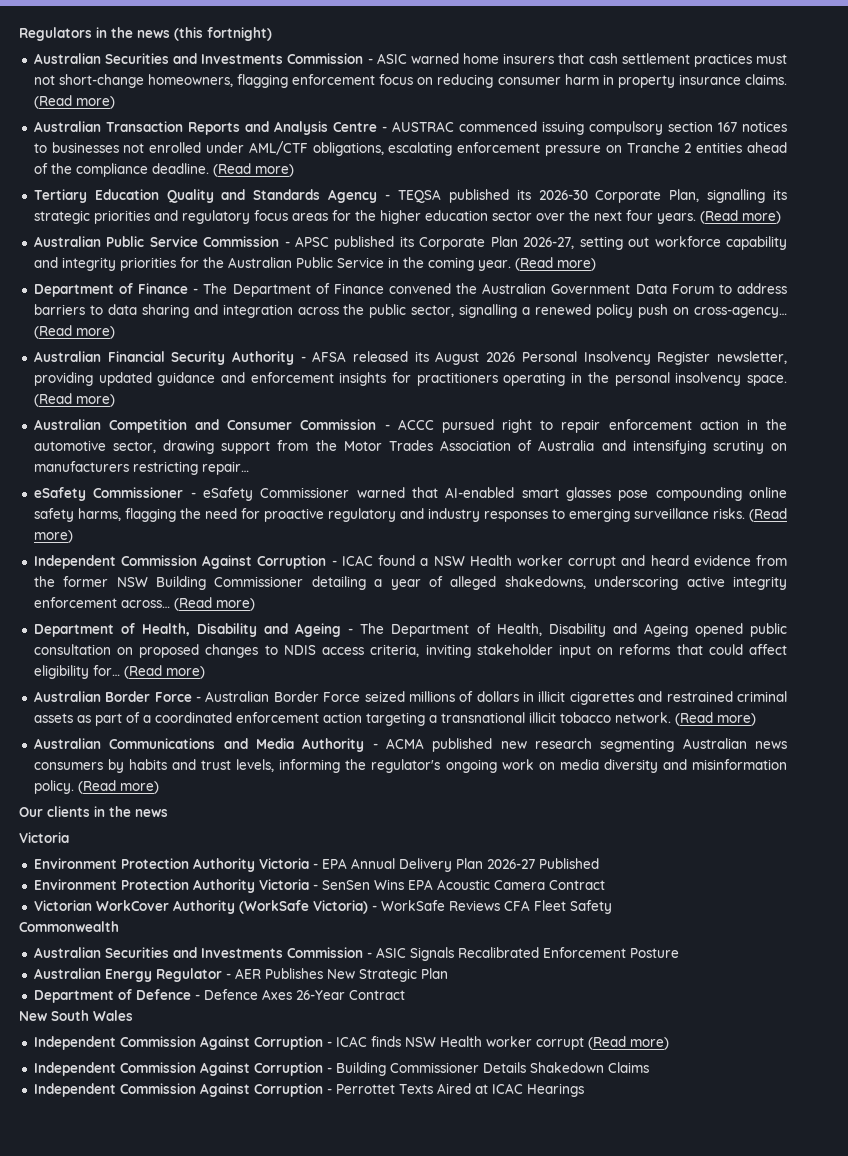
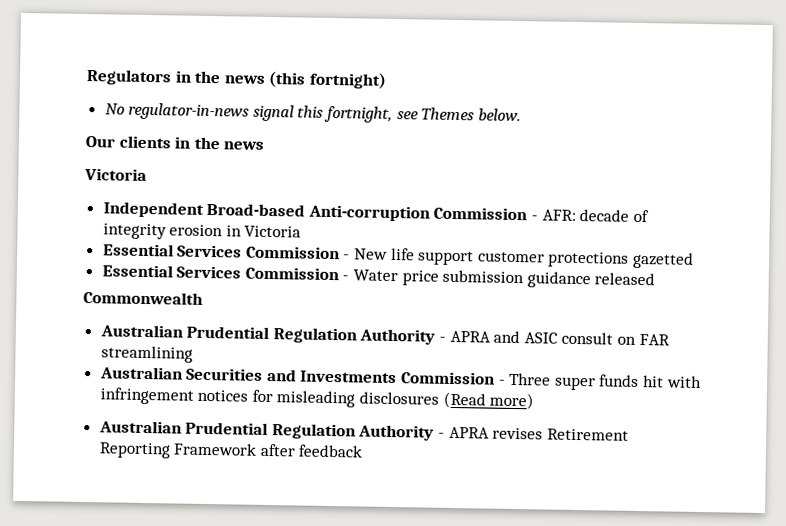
- Australian Securities and Investments Commission - ASIC warned home insurers that cash settlement practices must not short-change homeowners, flagging enforcement focus on reducing consumer harm in property insurance claims. (Read more)
- Australian Transaction Reports and Analysis Centre - AUSTRAC commenced issuing compulsory section 167 notices to businesses not enrolled under AML/CTF obligations, escalating enforcement pressure on Tranche 2 entities ahead of the compliance deadline. (Read more)
- Tertiary Education Quality and Standards Agency - TEQSA published its 2026-30 Corporate Plan, signalling its strategic priorities and regulatory focus areas for the higher education sector over the next four years. (Read more)
- Australian Public Service Commission - APSC published its Corporate Plan 2026-27, setting out workforce capability and integrity priorities for the Australian Public Service in the coming year. (Read more)
- Department of Finance - The Department of Finance convened the Australian Government Data Forum to address barriers to data sharing and integration across the public sector, signalling a renewed policy push on cross-agency… (Read more)
- Australian Financial Security Authority - AFSA released its August 2026 Personal Insolvency Register newsletter, providing updated guidance and enforcement insights for practitioners operating in the personal insolvency space. (Read more)
- Australian Competition and Consumer Commission - ACCC pursued right to repair enforcement action in the automotive sector, drawing support from the Motor Trades Association of Australia and intensifying scrutiny on manufacturers restricting repair…
- eSafety Commissioner - eSafety Commissioner warned that AI-enabled smart glasses pose compounding online safety harms, flagging the need for proactive regulatory and industry responses to emerging surveillance risks. (Read more)
- Independent Commission Against Corruption - ICAC found a NSW Health worker corrupt and heard evidence from the former NSW Building Commissioner detailing a year of alleged shakedowns, underscoring active integrity enforcement across… (Read more)
- Department of Health, Disability and Ageing - The Department of Health, Disability and Ageing opened public consultation on proposed changes to NDIS access criteria, inviting stakeholder input on reforms that could affect eligibility for… (Read more)
- Australian Border Force - Australian Border Force seized millions of dollars in illicit cigarettes and restrained criminal assets as part of a coordinated enforcement action targeting a transnational illicit tobacco network. (Read more)
- Australian Communications and Media Authority - ACMA published new research segmenting Australian news consumers by habits and trust levels, informing the regulator's ongoing work on media diversity and misinformation policy. (Read more)
+ No regulator-in-news signal this fortnight, see Themes below.
- Environment Protection Authority Victoria - EPA Annual Delivery Plan 2026-27 Published
- Environment Protection Authority Victoria - SenSen Wins EPA Acoustic Camera Contract
- Victorian WorkCover Authority (WorkSafe Victoria) - WorkSafe Reviews CFA Fleet Safety
+ Independent Broad-based Anti-corruption Commission - AFR: decade of integrity erosion in Victoria
+ Essential Services Commission - New life support customer protections gazetted
+ Essential Services Commission - Water price submission guidance released
  Commonwealth
- Australian Securities and Investments Commission - ASIC Signals Recalibrated Enforcement Posture
- Australian Energy Regulator - AER Publishes New Strategic Plan
- Department of Defence - Defence Axes 26-Year Contract
- New South Wales
- Independent Commission Against Corruption - ICAC finds NSW Health worker corrupt (Read more)
- Independent Commission Against Corruption - Building Commissioner Details Shakedown Claims
- Independent Commission Against Corruption - Perrottet Texts Aired at ICAC Hearings
+ Australian Prudential Regulation Authority - APRA and ASIC consult on FAR streamlining
+ Australian Securities and Investments Commission - Three super funds hit with infringement notices for misleading disclosures (Read more)
+ Australian Prudential Regulation Authority - APRA revises Retirement Reporting Framework after feedback

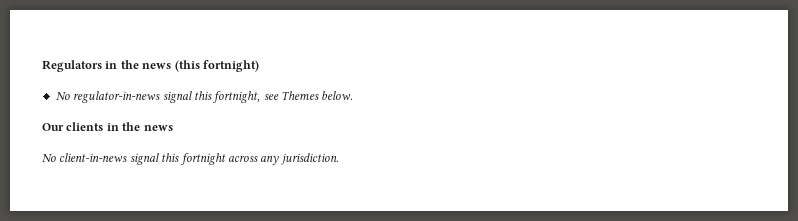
  Our clients in the news
- Victoria
- Independent Broad-based Anti-corruption Commission - AFR: decade of integrity erosion in Victoria
- Essential Services Commission - New life support customer protections gazetted
- Essential Services Commission - Water price submission guidance released
- Commonwealth
- Australian Prudential Regulation Authority - APRA and ASIC consult on FAR streamlining
- Australian Securities and Investments Commission - Three super funds hit with infringement notices for misleading disclosures (Read more)
- Australian Prudential Regulation Authority - APRA revises Retirement Reporting Framework after feedback
+ No client-in-news signal this fortnight across any jurisdiction.

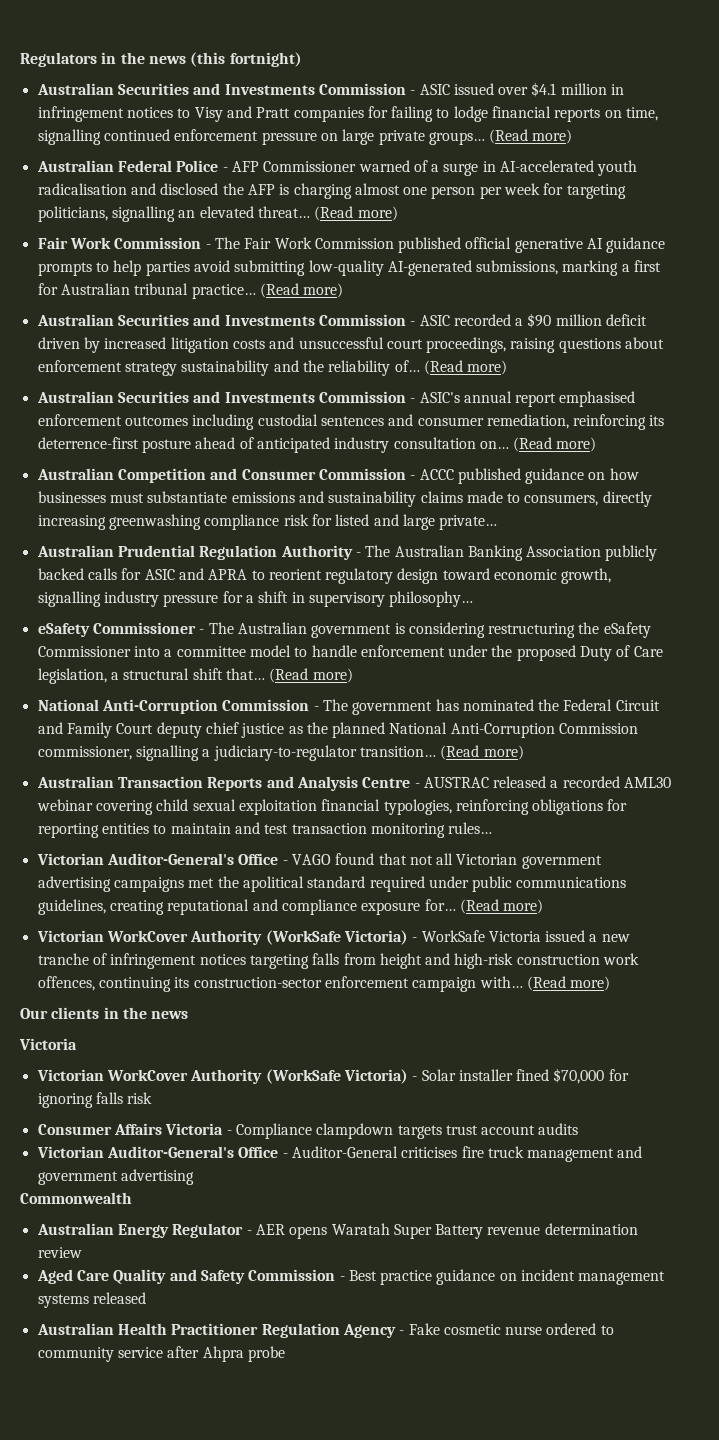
- No regulator-in-news signal this fortnight, see Themes below.
+ Australian Securities and Investments Commission - ASIC issued over $4.1 million in infringement notices to Visy and Pratt companies for failing to lodge financial reports on time, signalling continued enforcement pressure on large private groups… (Read more)
+ Australian Federal Police - AFP Commissioner warned of a surge in AI-accelerated youth radicalisation and disclosed the AFP is charging almost one person per week for targeting politicians, signalling an elevated threat… (Read more)
+ Fair Work Commission - The Fair Work Commission published official generative AI guidance prompts to help parties avoid submitting low-quality AI-generated submissions, marking a first for Australian tribunal practice… (Read more)
+ Australian Securities and Investments Commission - ASIC recorded a $90 million deficit driven by increased litigation costs and unsuccessful court proceedings, raising questions about enforcement strategy sustainability and the reliability of… (Read more)
+ Australian Securities and Investments Commission - ASIC's annual report emphasised enforcement outcomes including custodial sentences and consumer remediation, reinforcing its deterrence-first posture ahead of anticipated industry consultation on… (Read more)
+ Australian Competition and Consumer Commission - ACCC published guidance on how businesses must substantiate emissions and sustainability claims made to consumers, directly increasing greenwashing compliance risk for listed and large private…
+ Australian Prudential Regulation Authority - The Australian Banking Association publicly backed calls for ASIC and APRA to reorient regulatory design toward economic growth, signalling industry pressure for a shift in supervisory philosophy…
+ eSafety Commissioner - The Australian government is considering restructuring the eSafety Commissioner into a committee model to handle enforcement under the proposed Duty of Care legislation, a structural shift that… (Read more)
+ National Anti-Corruption Commission - The government has nominated the Federal Circuit and Family Court deputy chief justice as the planned National Anti-Corruption Commission commissioner, signalling a judiciary-to-regulator transition… (Read more)
+ Australian Transaction Reports and Analysis Centre - AUSTRAC released a recorded AML30 webinar covering child sexual exploitation financial typologies, reinforcing obligations for reporting entities to maintain and test transaction monitoring rules…
+ Victorian Auditor-General's Office - VAGO found that not all Victorian government advertising campaigns met the apolitical standard required under public communications guidelines, creating reputational and compliance exposure for… (Read more)
+ Victorian WorkCover Authority (WorkSafe Victoria) - WorkSafe Victoria issued a new tranche of infringement notices targeting falls from height and high-risk construction work offences, continuing its construction-sector enforcement campaign with… (Read more)
  Our clients in the news
- No client-in-news signal this fortnight across any jurisdiction.
+ Victoria
+ Victorian WorkCover Authority (WorkSafe Victoria) - Solar installer fined $70,000 for ignoring falls risk
+ Consumer Affairs Victoria - Compliance clampdown targets trust account audits
+ Victorian Auditor-General's Office - Auditor-General criticises fire truck management and government advertising
+ Commonwealth
+ Australian Energy Regulator - AER opens Waratah Super Battery revenue determination review
+ Aged Care Quality and Safety Commission - Best practice guidance on incident management systems released
+ Australian Health Practitioner Regulation Agency - Fake cosmetic nurse ordered to community service after Ahpra probe

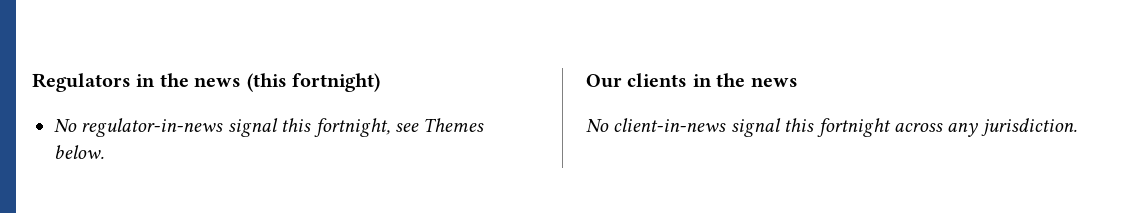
- Australian Securities and Investments Commission - ASIC issued over $4.1 million in infringement notices to Visy and Pratt companies for failing to lodge financial reports on time, signalling continued enforcement pressure on large private groups… (Read more)
- Australian Federal Police - AFP Commissioner warned of a surge in AI-accelerated youth radicalisation and disclosed the AFP is charging almost one person per week for targeting politicians, signalling an elevated threat… (Read more)
- Fair Work Commission - The Fair Work Commission published official generative AI guidance prompts to help parties avoid submitting low-quality AI-generated submissions, marking a first for Australian tribunal practice… (Read more)
- Australian Securities and Investments Commission - ASIC recorded a $90 million deficit driven by increased litigation costs and unsuccessful court proceedings, raising questions about enforcement strategy sustainability and the reliability of… (Read more)
- Australian Securities and Investments Commission - ASIC's annual report emphasised enforcement outcomes including custodial sentences and consumer remediation, reinforcing its deterrence-first posture ahead of anticipated industry consultation on… (Read more)
- Australian Competition and Consumer Commission - ACCC published guidance on how businesses must substantiate emissions and sustainability claims made to consumers, directly increasing greenwashing compliance risk for listed and large private…
- Australian Prudential Regulation Authority - The Australian Banking Association publicly backed calls for ASIC and APRA to reorient regulatory design toward economic growth, signalling industry pressure for a shift in supervisory philosophy…
- eSafety Commissioner - The Australian government is considering restructuring the eSafety Commissioner into a committee model to handle enforcement under the proposed Duty of Care legislation, a structural shift that… (Read more)
- National Anti-Corruption Commission - The government has nominated the Federal Circuit and Family Court deputy chief justice as the planned National Anti-Corruption Commission commissioner, signalling a judiciary-to-regulator transition… (Read more)
- Australian Transaction Reports and Analysis Centre - AUSTRAC released a recorded AML30 webinar covering child sexual exploitation financial typologies, reinforcing obligations for reporting entities to maintain and test transaction monitoring rules…
- Victorian Auditor-General's Office - VAGO found that not all Victorian government advertising campaigns met the apolitical standard required under public communications guidelines, creating reputational and compliance exposure for… (Read more)
- Victorian WorkCover Authority (WorkSafe Victoria) - WorkSafe Victoria issued a new tranche of infringement notices targeting falls from height and high-risk construction work offences, continuing its construction-sector enforcement campaign with… (Read more)
+ No regulator-in-news signal this fortnight, see Themes below.
  Our clients in the news
- Victoria
- Victorian WorkCover Authority (WorkSafe Victoria) - Solar installer fined $70,000 for ignoring falls risk
- Consumer Affairs Victoria - Compliance clampdown targets trust account audits
- Victorian Auditor-General's Office - Auditor-General criticises fire truck management and government advertising
- Commonwealth
- Australian Energy Regulator - AER opens Waratah Super Battery revenue determination review
- Aged Care Quality and Safety Commission - Best practice guidance on incident management systems released
- Australian Health Practitioner Regulation Agency - Fake cosmetic nurse ordered to community service after Ahpra probe
+ No client-in-news signal this fortnight across any jurisdiction.

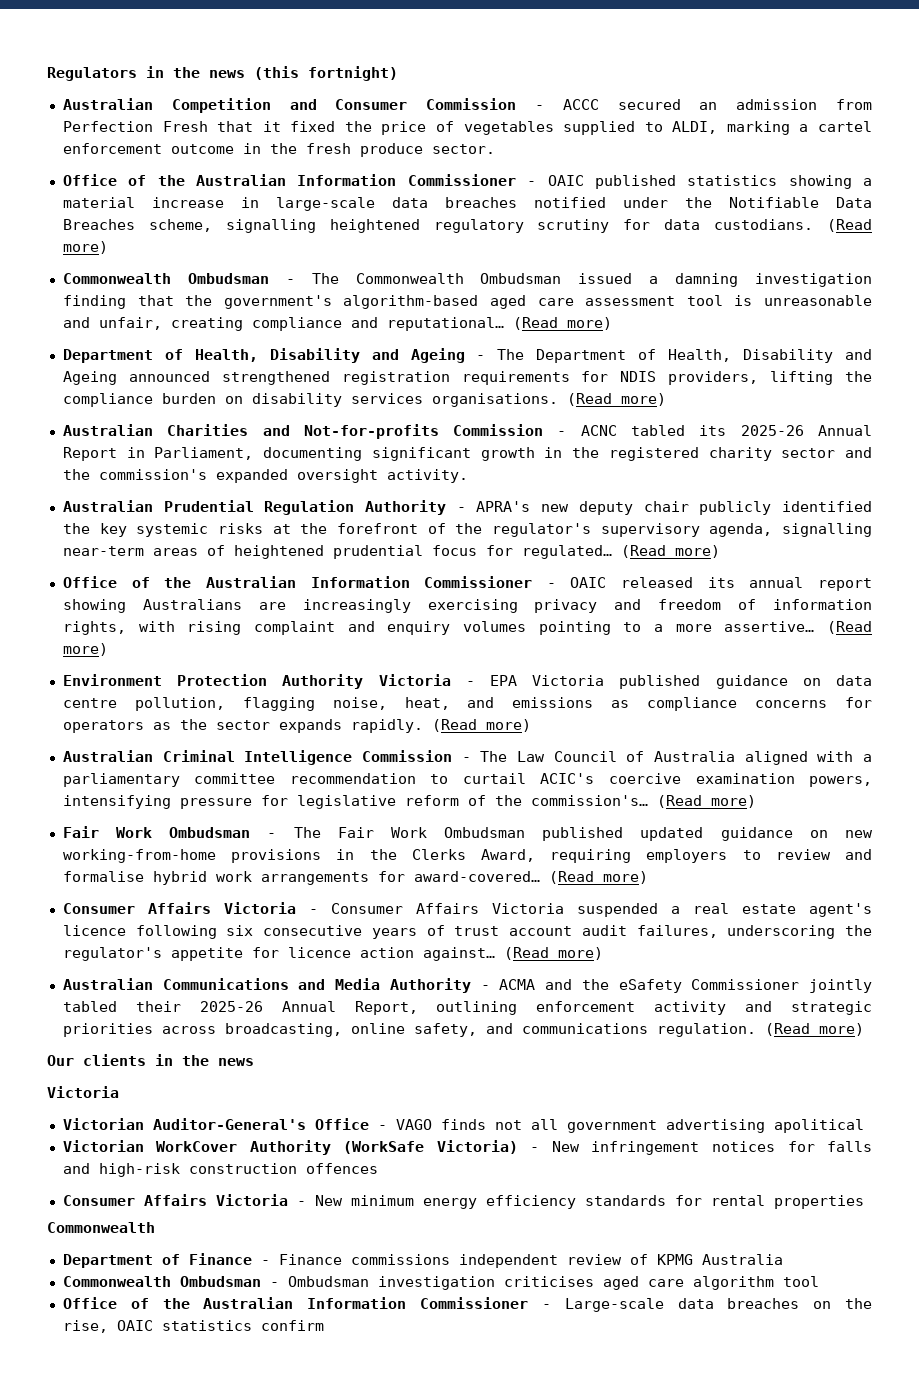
- No regulator-in-news signal this fortnight, see Themes below.
+ Australian Competition and Consumer Commission - ACCC secured an admission from Perfection Fresh that it fixed the price of vegetables supplied to ALDI, marking a cartel enforcement outcome in the fresh produce sector.
+ Office of the Australian Information Commissioner - OAIC published statistics showing a material increase in large-scale data breaches notified under the Notifiable Data Breaches scheme, signalling heightened regulatory scrutiny for data custodians. (Read more)
+ Commonwealth Ombudsman - The Commonwealth Ombudsman issued a damning investigation finding that the government's algorithm-based aged care assessment tool is unreasonable and unfair, creating compliance and reputational… (Read more)
+ Department of Health, Disability and Ageing - The Department of Health, Disability and Ageing announced strengthened registration requirements for NDIS providers, lifting the compliance burden on disability services organisations. (Read more)
+ Australian Charities and Not-for-profits Commission - ACNC tabled its 2025-26 Annual Report in Parliament, documenting significant growth in the registered charity sector and the commission's expanded oversight activity.
+ Australian Prudential Regulation Authority - APRA's new deputy chair publicly identified the key systemic risks at the forefront of the regulator's supervisory agenda, signalling near-term areas of heightened prudential focus for regulated… (Read more)
+ Office of the Australian Information Commissioner - OAIC released its annual report showing Australians are increasingly exercising privacy and freedom of information rights, with rising complaint and enquiry volumes pointing to a more assertive… (Read more)
+ Environment Protection Authority Victoria - EPA Victoria published guidance on data centre pollution, flagging noise, heat, and emissions as compliance concerns for operators as the sector expands rapidly. (Read more)
+ Australian Criminal Intelligence Commission - The Law Council of Australia aligned with a parliamentary committee recommendation to curtail ACIC's coercive examination powers, intensifying pressure for legislative reform of the commission's… (Read more)
+ Fair Work Ombudsman - The Fair Work Ombudsman published updated guidance on new working-from-home provisions in the Clerks Award, requiring employers to review and formalise hybrid work arrangements for award-covered… (Read more)
+ Consumer Affairs Victoria - Consumer Affairs Victoria suspended a real estate agent's licence following six consecutive years of trust account audit failures, underscoring the regulator's appetite for licence action against… (Read more)
+ Australian Communications and Media Authority - ACMA and the eSafety Commissioner jointly tabled their 2025-26 Annual Report, outlining enforcement activity and strategic priorities across broadcasting, online safety, and communications regulation. (Read more)
  Our clients in the news
- No client-in-news signal this fortnight across any jurisdiction.
+ Victoria
+ Victorian Auditor-General's Office - VAGO finds not all government advertising apolitical
+ Victorian WorkCover Authority (WorkSafe Victoria) - New infringement notices for falls and high-risk construction offences
+ Consumer Affairs Victoria - New minimum energy efficiency standards for rental properties
+ Commonwealth
+ Department of Finance - Finance commissions independent review of KPMG Australia
+ Commonwealth Ombudsman - Ombudsman investigation criticises aged care algorithm tool
+ Office of the Australian Information Commissioner - Large-scale data breaches on the rise, OAIC statistics confirm

